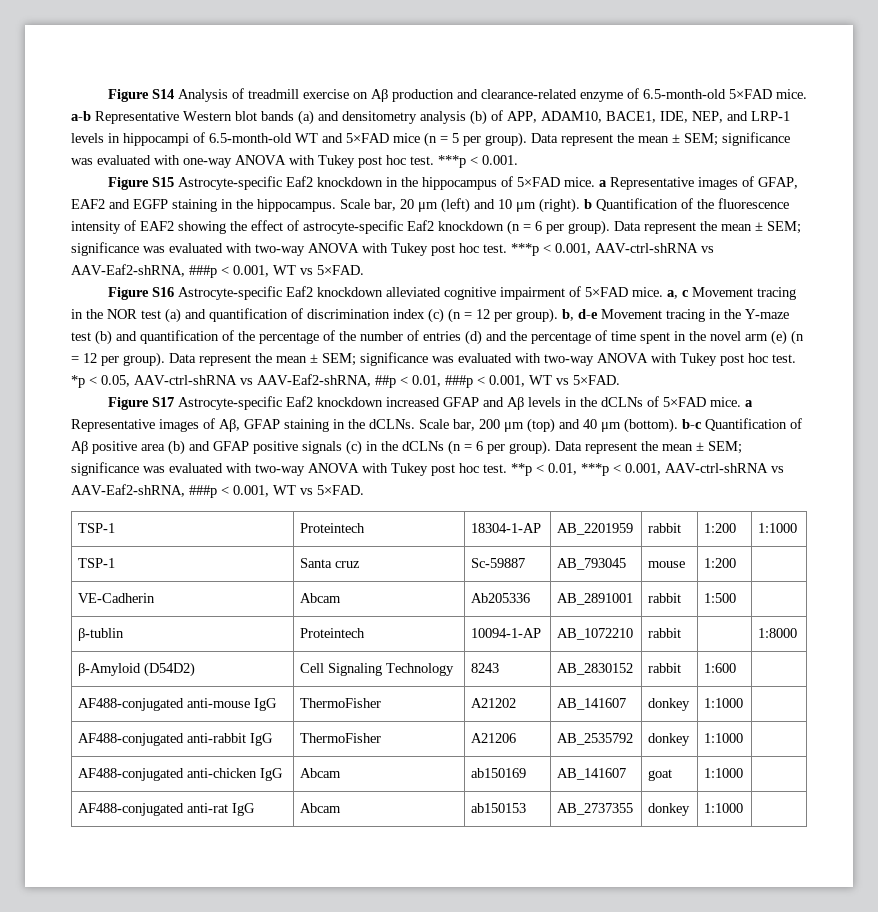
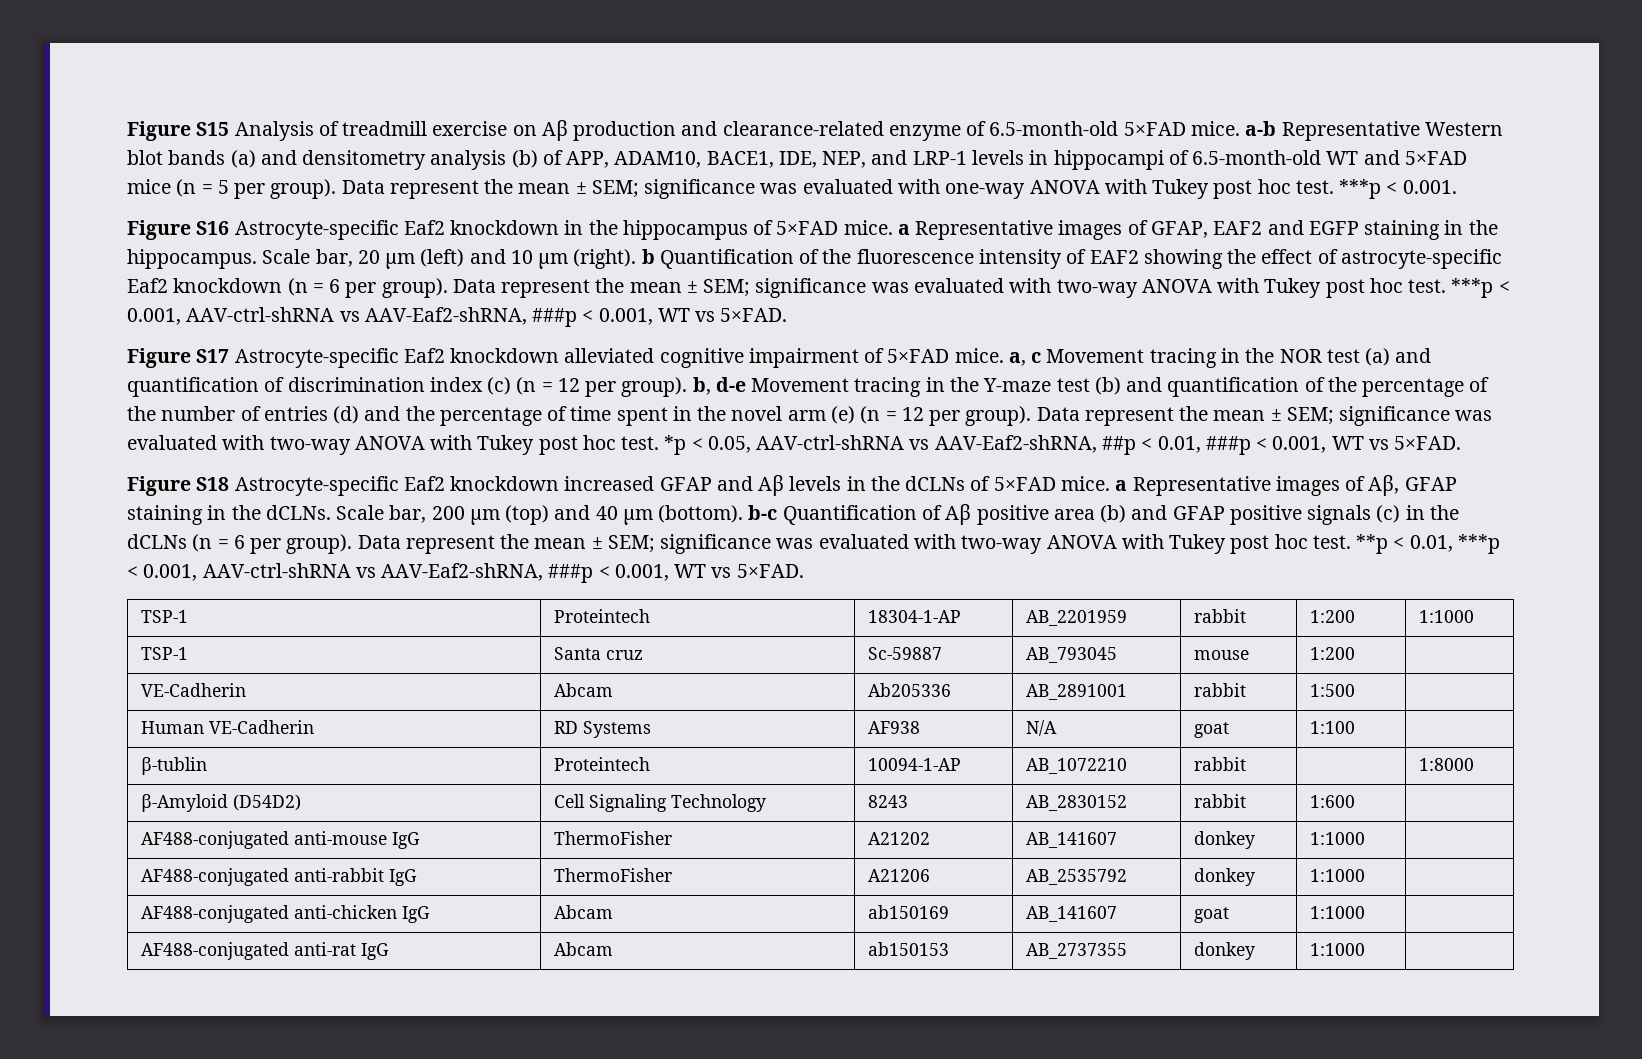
- Figure S14 Analysis of treadmill exercise on Aβ production and clearance-related enzyme of 6.5-month-old 5×FAD mice. a-b Representative Western blot bands (a) and densitometry analysis (b) of APP, ADAM10, BACE1, IDE, NEP, and LRP-1 levels in hippocampi of 6.5-month-old WT and 5×FAD mice (n = 5 per group).
+ Figure S15 Analysis of treadmill exercise on Aβ production and clearance-related enzyme of 6.5-month-old 5×FAD mice. a-b Representative Western blot bands (a) and densitometry analysis (b) of APP, ADAM10, BACE1, IDE, NEP, and LRP-1 levels in hippocampi of 6.5-month-old WT and 5×FAD mice (n = 5 per group).
- Figure S15 Astrocyte-specific Eaf2 knockdown in the hippocampus of 5×FAD mice. a Representative images of GFAP, EAF2 and EGFP staining in the hippocampus.
+ Figure S16 Astrocyte-specific Eaf2 knockdown in the hippocampus of 5×FAD mice. a Representative images of GFAP, EAF2 and EGFP staining in the hippocampus.
- Figure S16 Astrocyte-specific Eaf2 knockdown alleviated cognitive impairment of 5×FAD mice. a, c Movement tracing in the NOR test (a) and quantification of discrimination index (c) (n = 12 per group). b, d-e Movement tracing in the Y-maze test (b) and quantification of the percentage of the number of entries (d) and the percentage of time spent in the novel arm (e) (n = 12 per group).
+ Figure S17 Astrocyte-specific Eaf2 knockdown alleviated cognitive impairment of 5×FAD mice. a, c Movement tracing in the NOR test (a) and quantification of discrimination index (c) (n = 12 per group). b, d-e Movement tracing in the Y-maze test (b) and quantification of the percentage of the number of entries (d) and the percentage of time spent in the novel arm (e) (n = 12 per group).
- Figure S17 Astrocyte-specific Eaf2 knockdown increased GFAP and Aβ levels in the dCLNs of 5×FAD mice. a Representative images of Aβ, GFAP staining in the dCLNs.
+ Figure S18 Astrocyte-specific Eaf2 knockdown increased GFAP and Aβ levels in the dCLNs of 5×FAD mice. a Representative images of Aβ, GFAP staining in the dCLNs.
+ Human VE-Cadherin | RD Systems | AF938 | N/A | goat | 1:100 |

